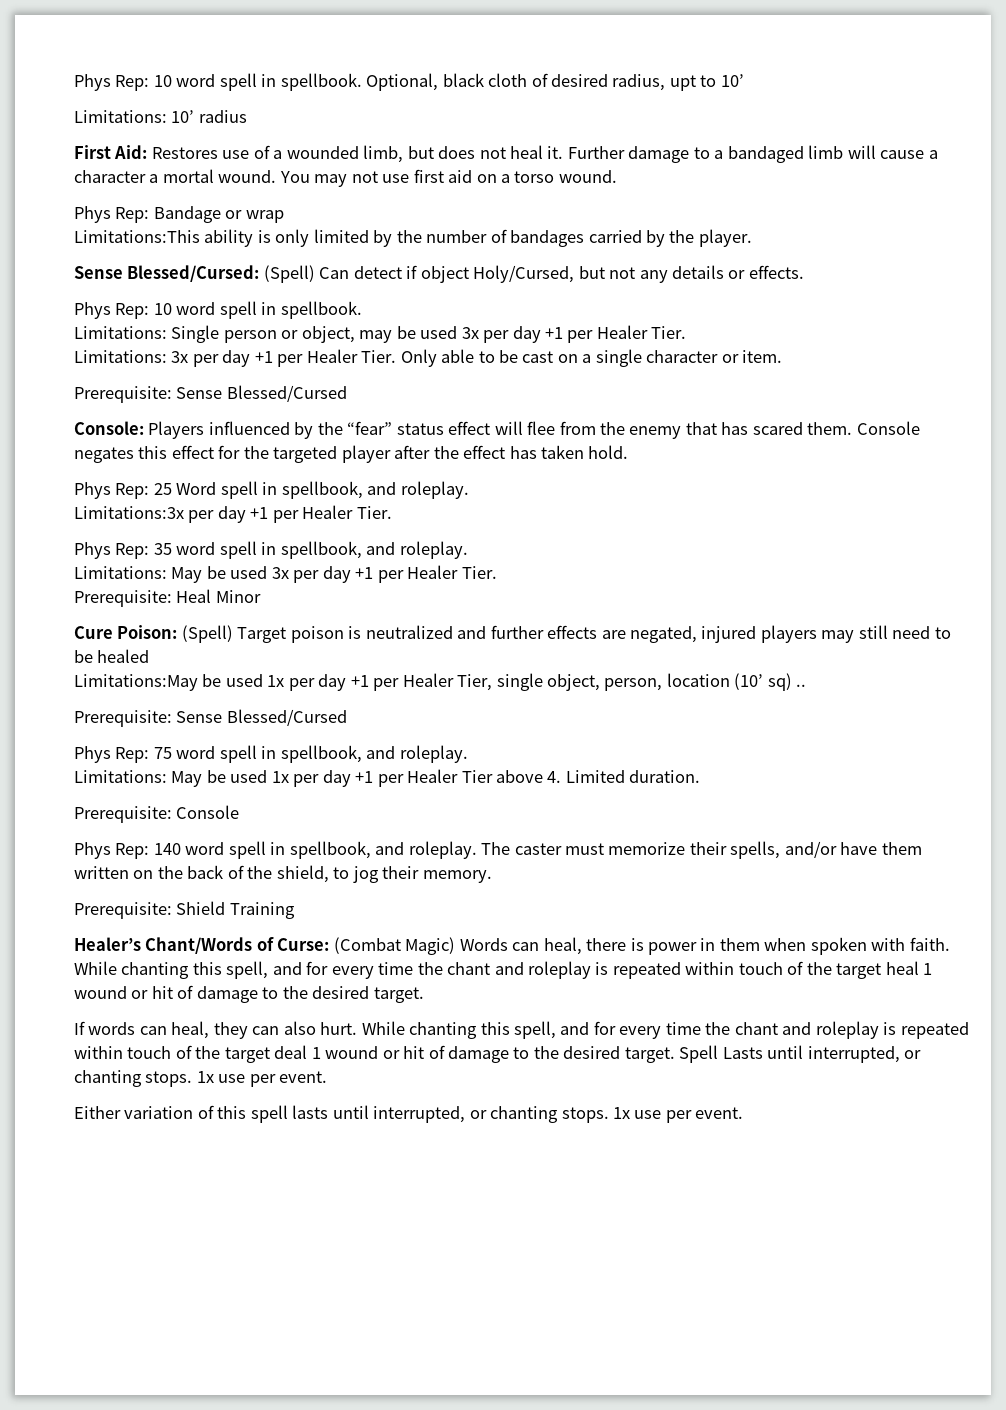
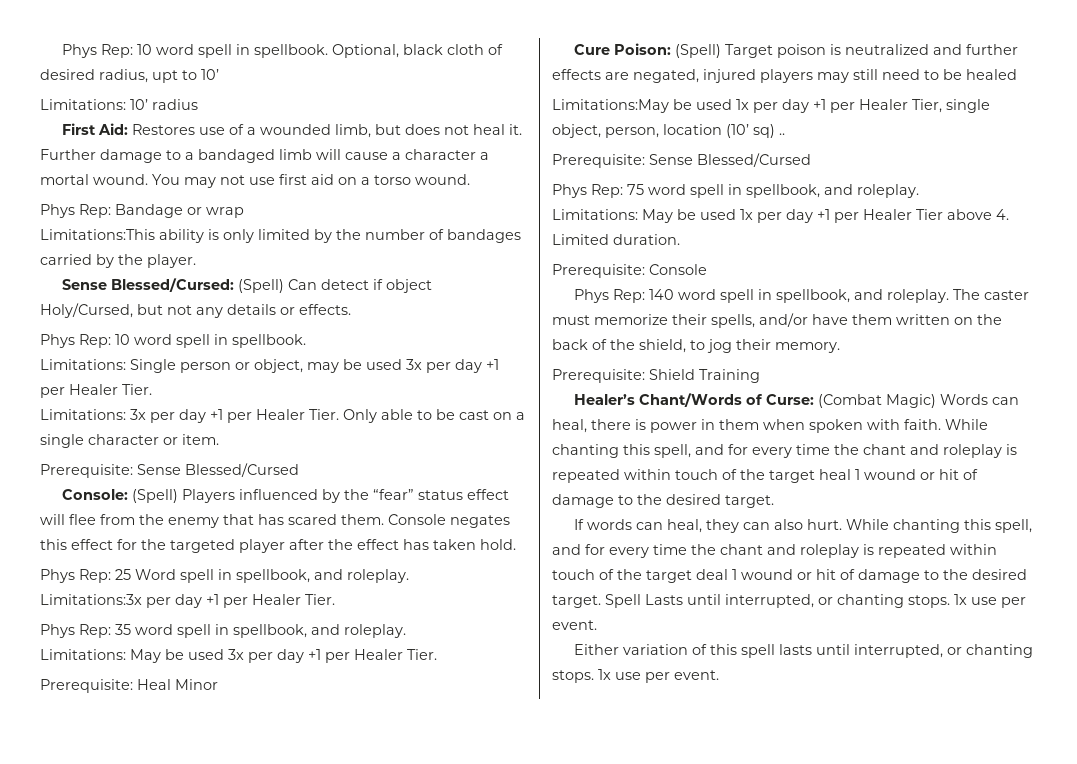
- Console: Players influenced by the “fear” status effect will flee from the enemy that has scared them.
+ Console: (Spell) Players influenced by the “fear” status effect will flee from the enemy that has scared them.

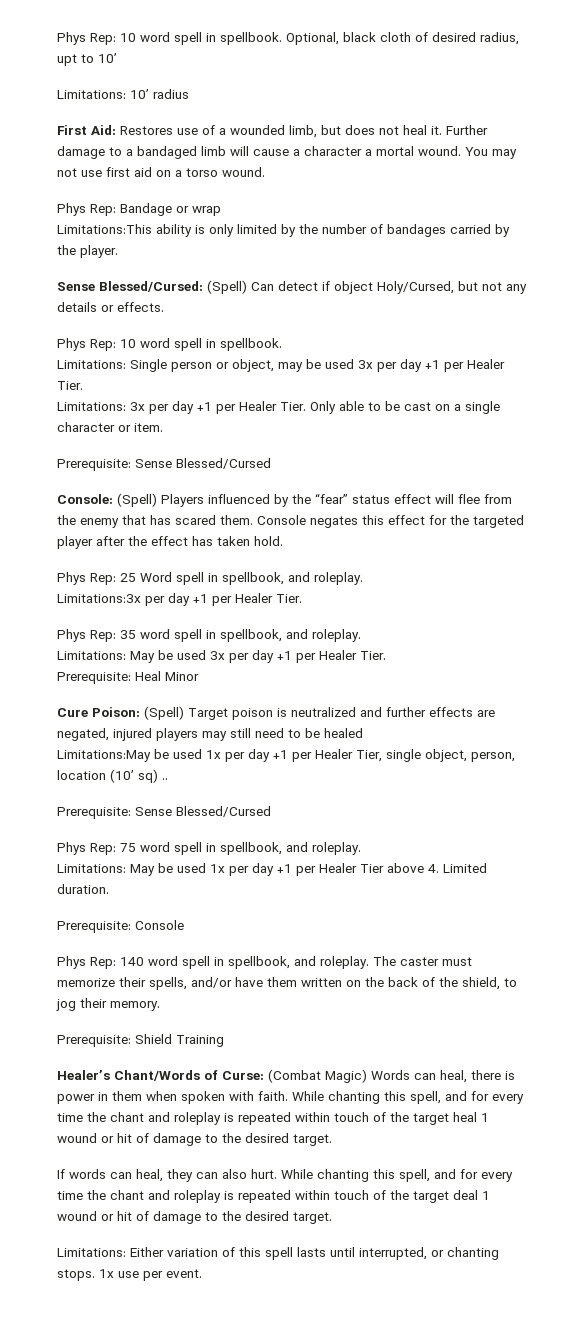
- While chanting this spell, and for every time the chant and roleplay is repeated within touch of the target deal 1 wound or hit of damage to the desired target. Spell Lasts until interrupted, or chanting stops. 1x use per event.
- Either variation of this spell lasts until interrupted, or chanting stops.
+ While chanting this spell, and for every time the chant and roleplay is repeated within touch of the target deal 1 wound or hit of damage to the desired target.
+ Limitations: Either variation of this spell lasts until interrupted, or chanting stops.

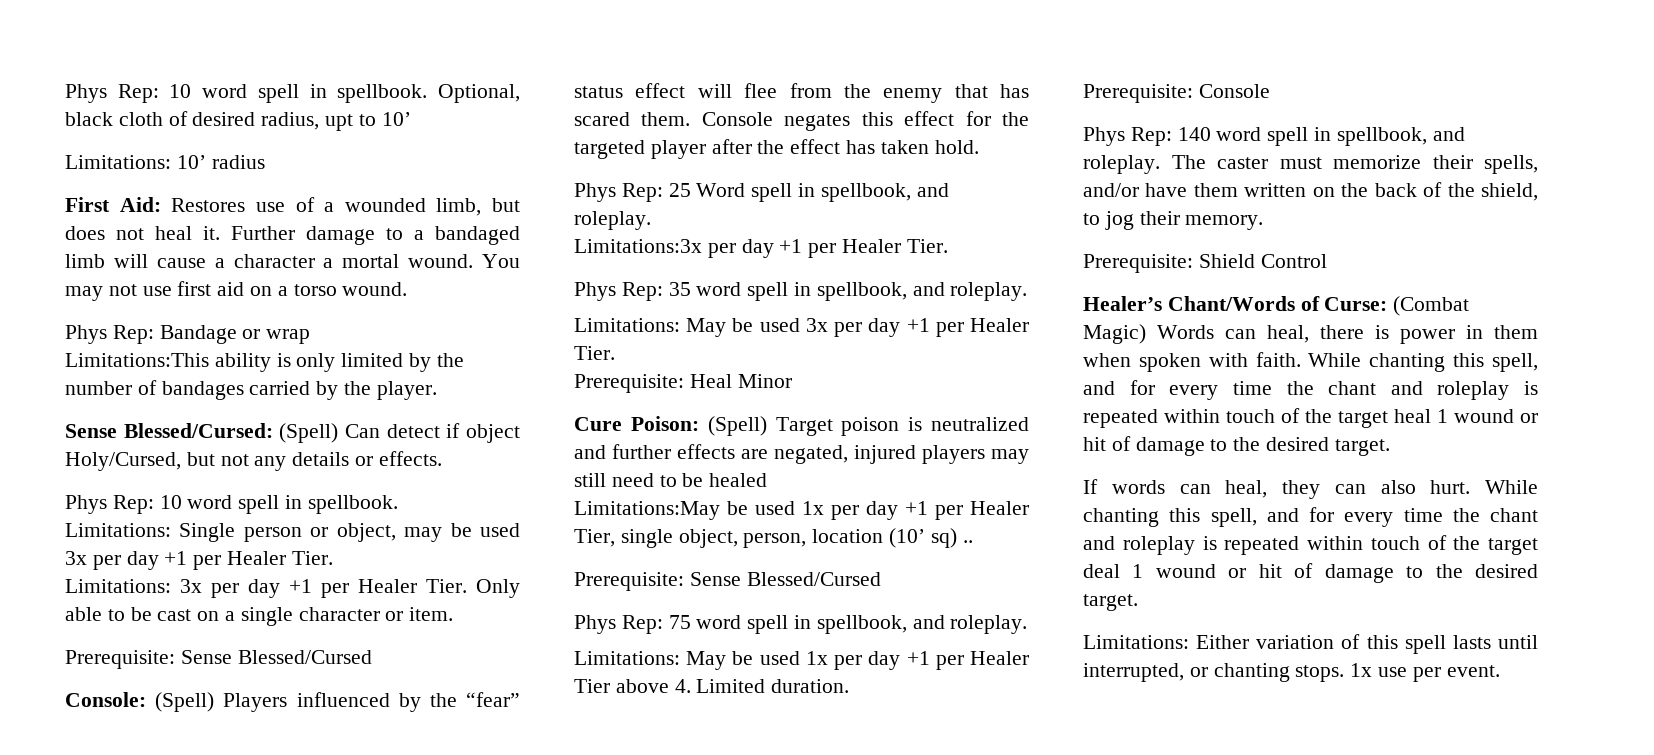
- Prerequisite: Shield Training
+ Prerequisite: Shield Control

